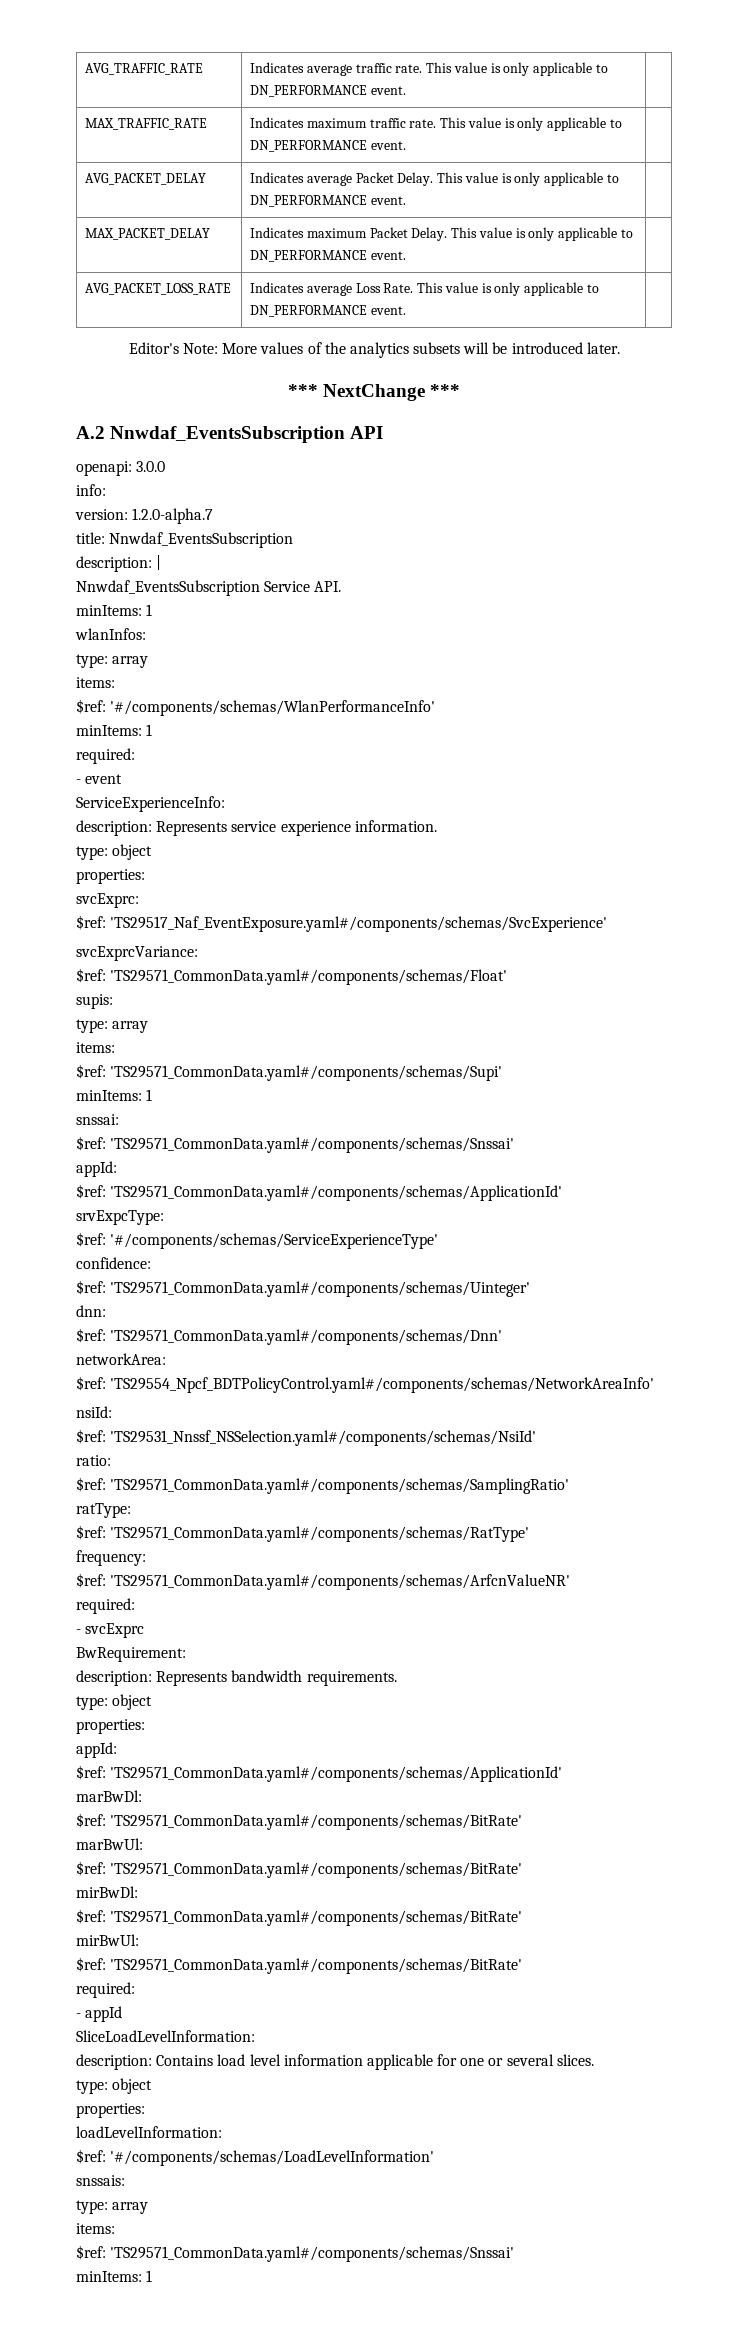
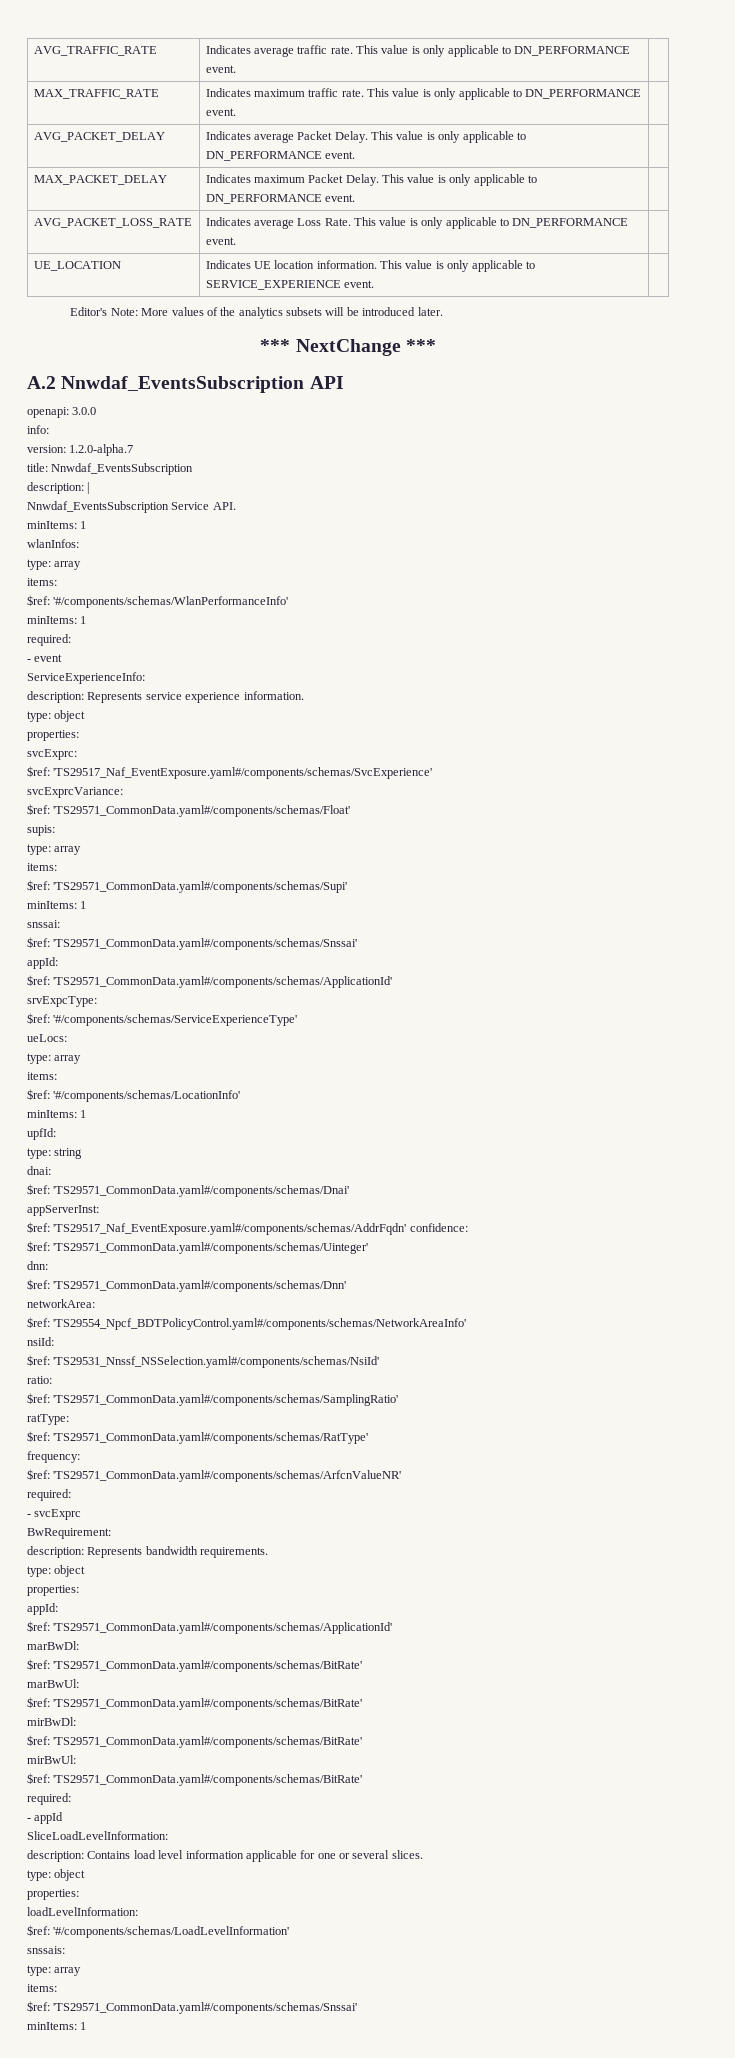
+ UE_LOCATION | Indicates UE location information. This value is only applicable to SERVICE_EXPERIENCE event. |
- confidence:
+ ueLocs:
+ type: array
+ items:
+ $ref: '#/components/schemas/LocationInfo'
+ minItems: 1
+ upfId:
+ type: string
+ dnai:
+ $ref: 'TS29571_CommonData.yaml#/components/schemas/Dnai'
+ appServerInst:
+ $ref: 'TS29517_Naf_EventExposure.yaml#/components/schemas/AddrFqdn' confidence:

